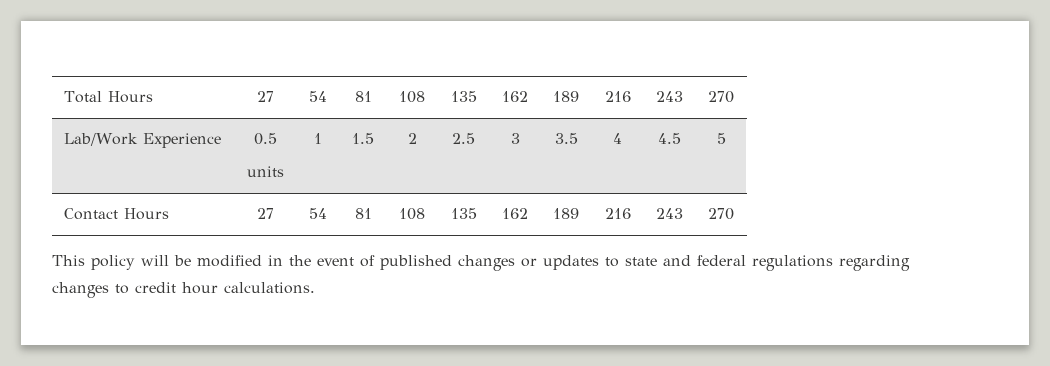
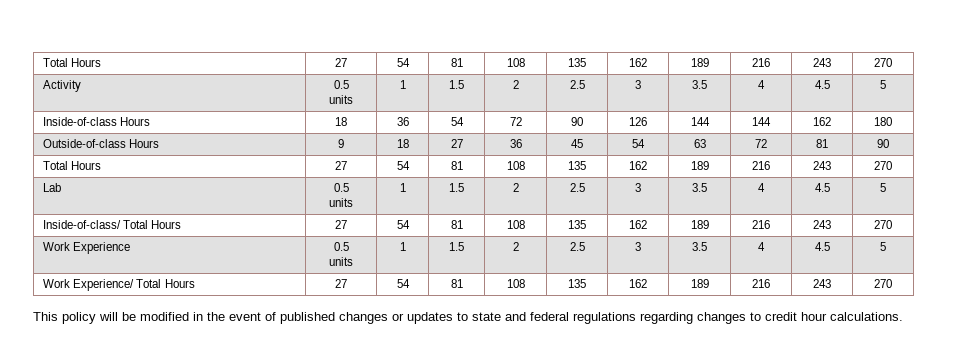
- Lab/Work Experience | 0.5
+ Activity | 0.5
+ units | 1 | 1.5 | 2 | 2.5 | 3 | 3.5 | 4 | 4.5 | 5
+ Inside-of-class Hours | 18 | 36 | 54 | 72 | 90 | 126 | 144 | 144 | 162 | 180
+ Outside-of-class Hours | 9 | 18 | 27 | 36 | 45 | 54 | 63 | 72 | 81 | 90
+ Total Hours | 27 | 54 | 81 | 108 | 135 | 162 | 189 | 216 | 243 | 270
+ Lab | 0.5
+ units | 1 | 1.5 | 2 | 2.5 | 3 | 3.5 | 4 | 4.5 | 5
+ Inside-of-class/ Total Hours | 27 | 54 | 81 | 108 | 135 | 162 | 189 | 216 | 243 | 270
+ Work Experience | 0.5
- Contact Hours | 27 | 54 | 81 | 108 | 135 | 162 | 189 | 216 | 243 | 270
+ Work Experience/ Total Hours | 27 | 54 | 81 | 108 | 135 | 162 | 189 | 216 | 243 | 270

